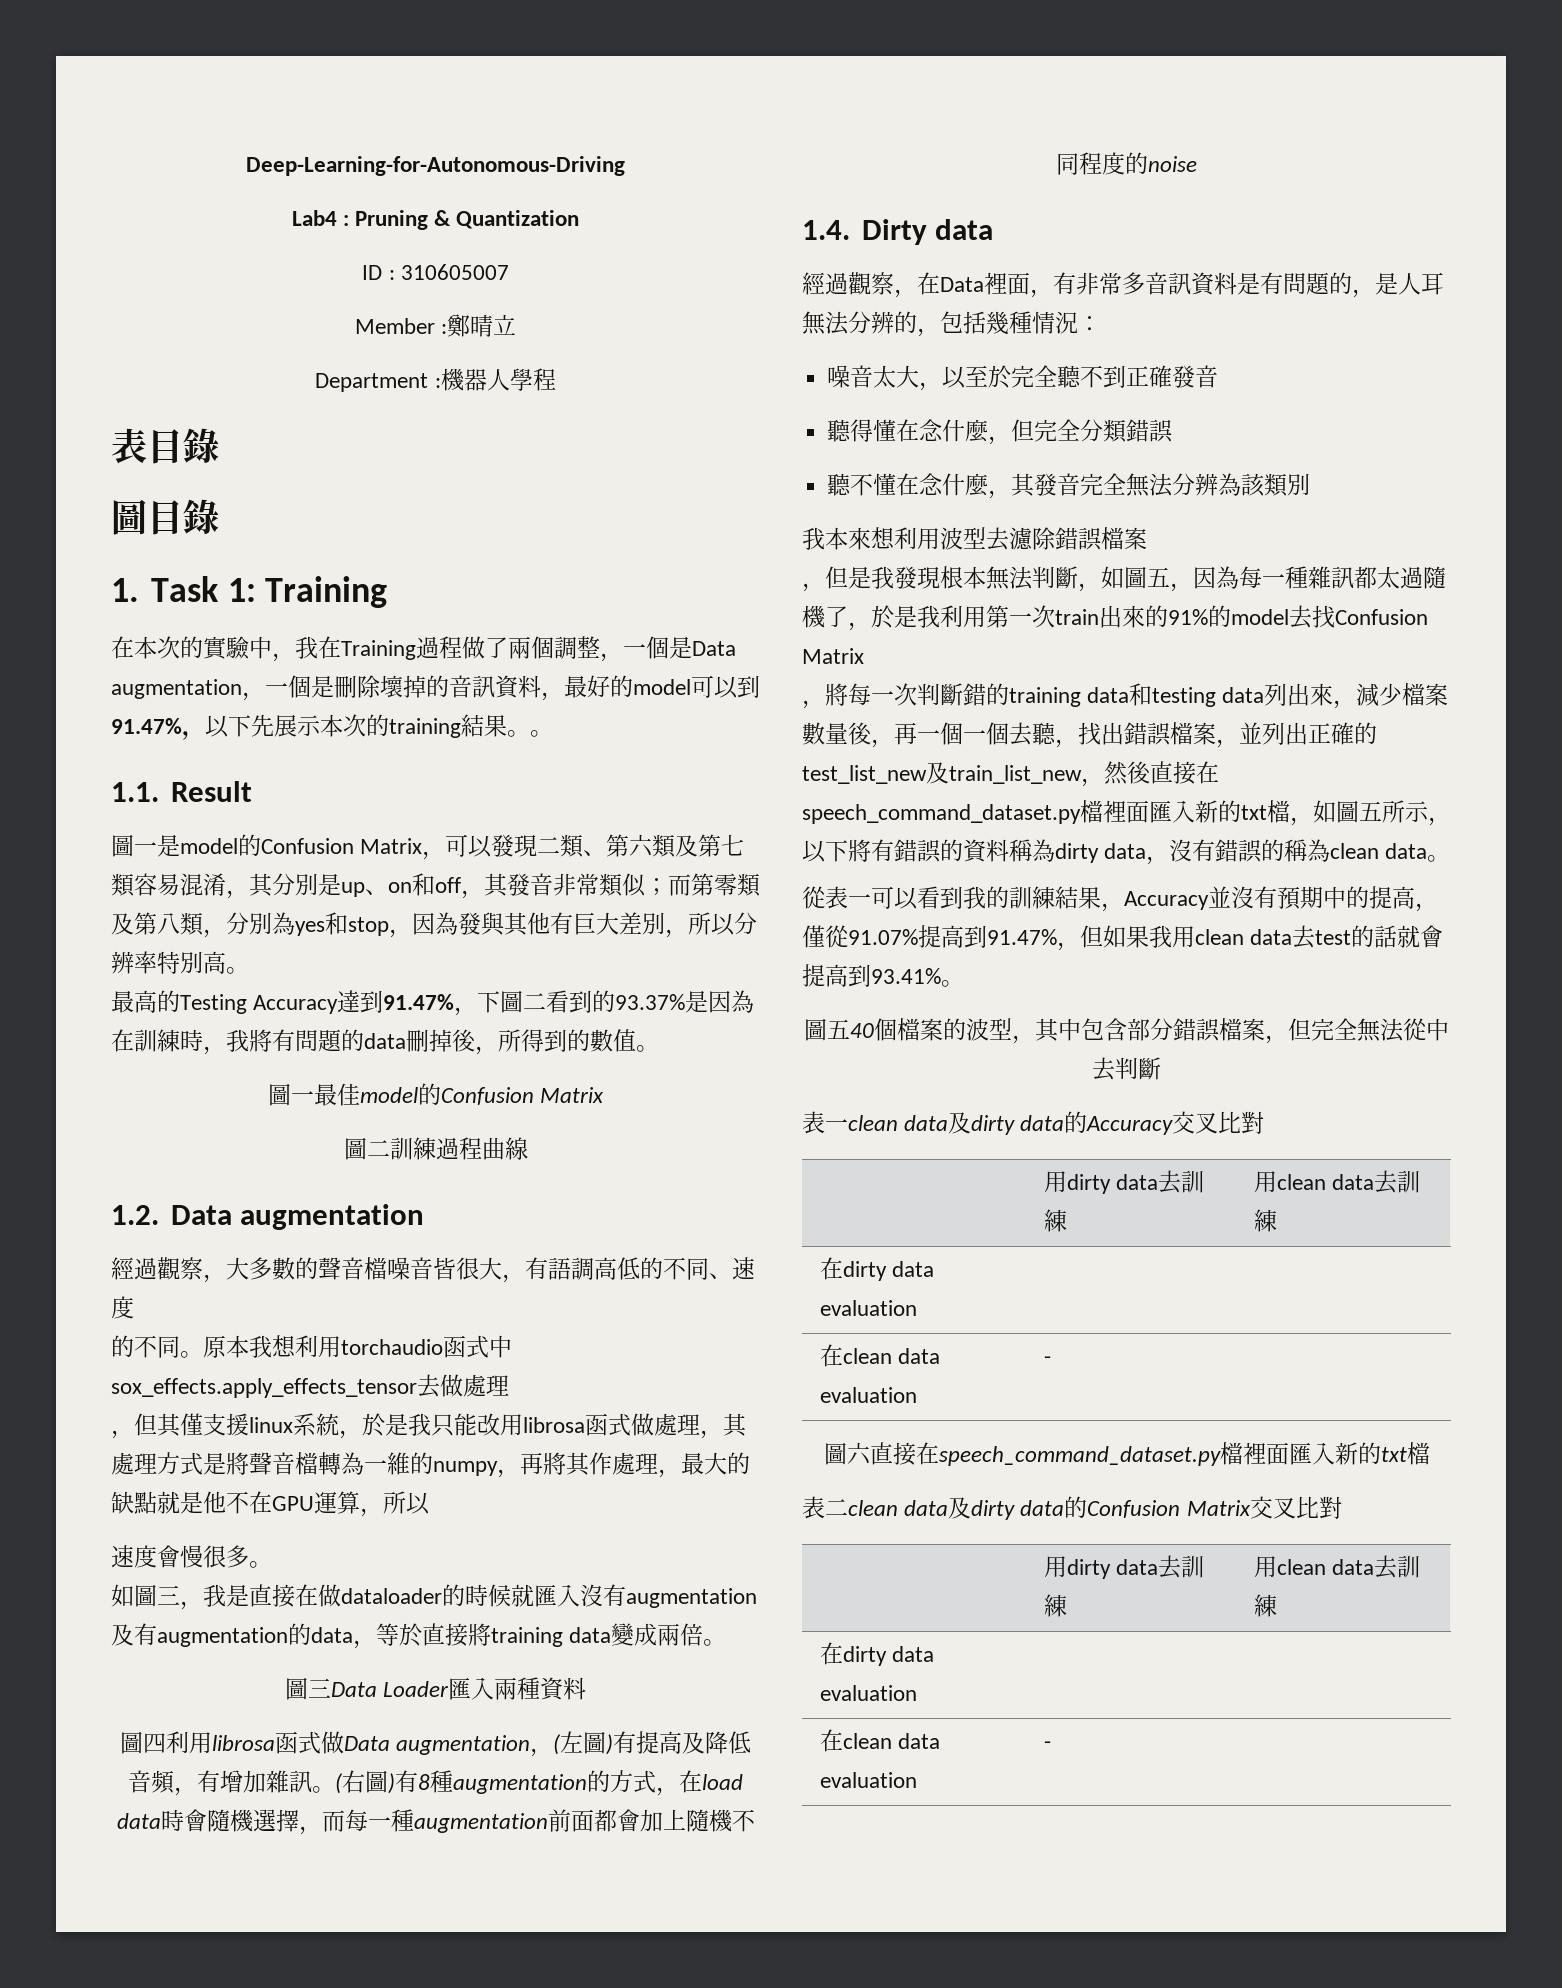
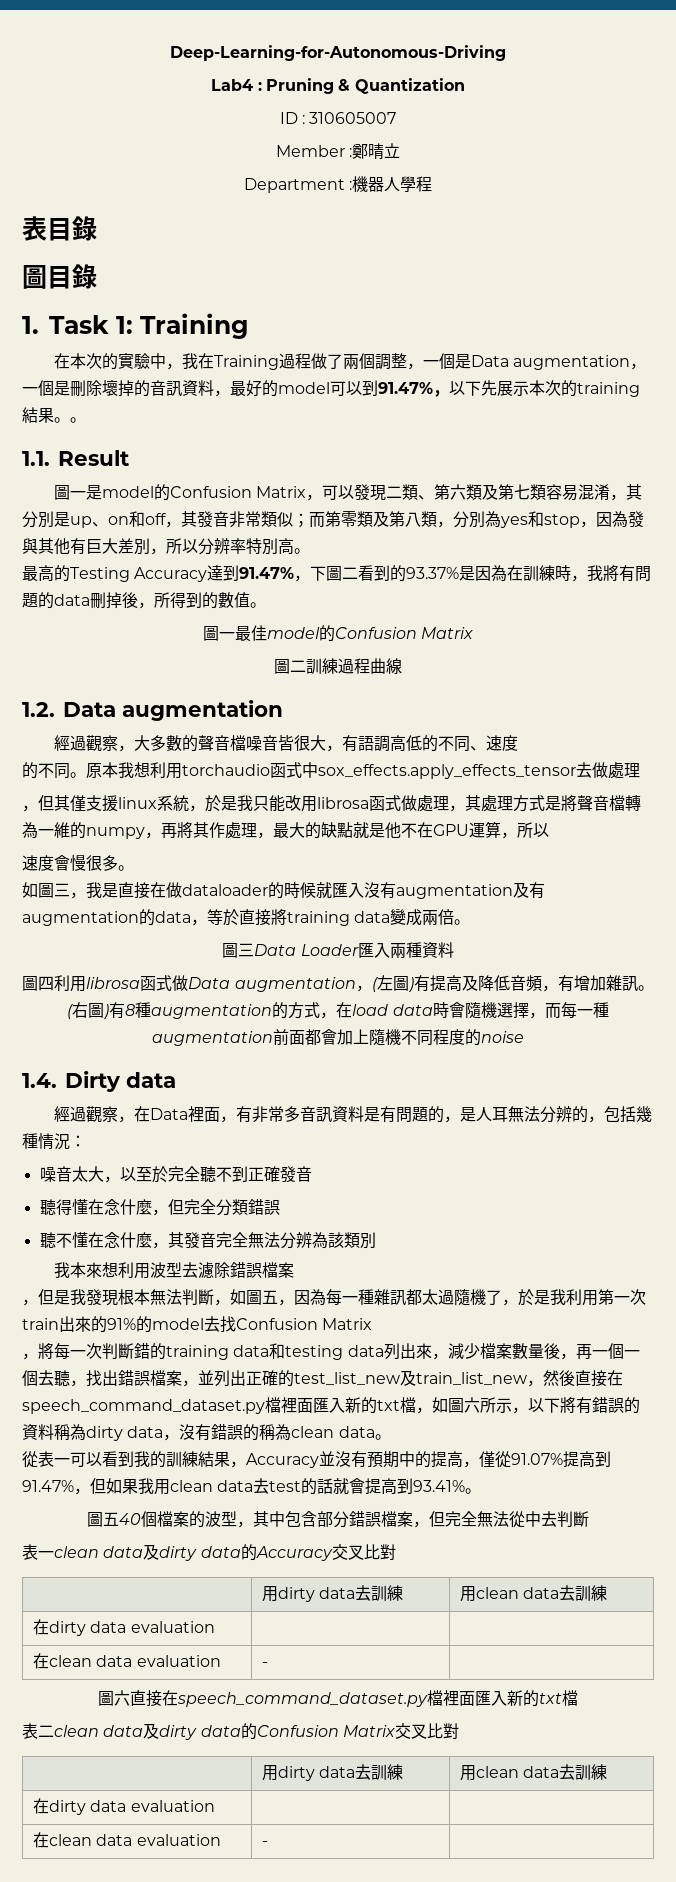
- ，將每一次判斷錯的training data和testing data列出來，減少檔案數量後，再一個一個去聽，找出錯誤檔案，並列出正確的test_list_new及train_list_new，然後直接在speech_command_dataset.py檔裡面匯入新的txt檔，如圖五所示，以下將有錯誤的資料稱為dirty data，沒有錯誤的稱為clean data。
+ ，將每一次判斷錯的training data和testing data列出來，減少檔案數量後，再一個一個去聽，找出錯誤檔案，並列出正確的test_list_new及train_list_new，然後直接在speech_command_dataset.py檔裡面匯入新的txt檔，如圖六所示，以下將有錯誤的資料稱為dirty data，沒有錯誤的稱為clean data。

